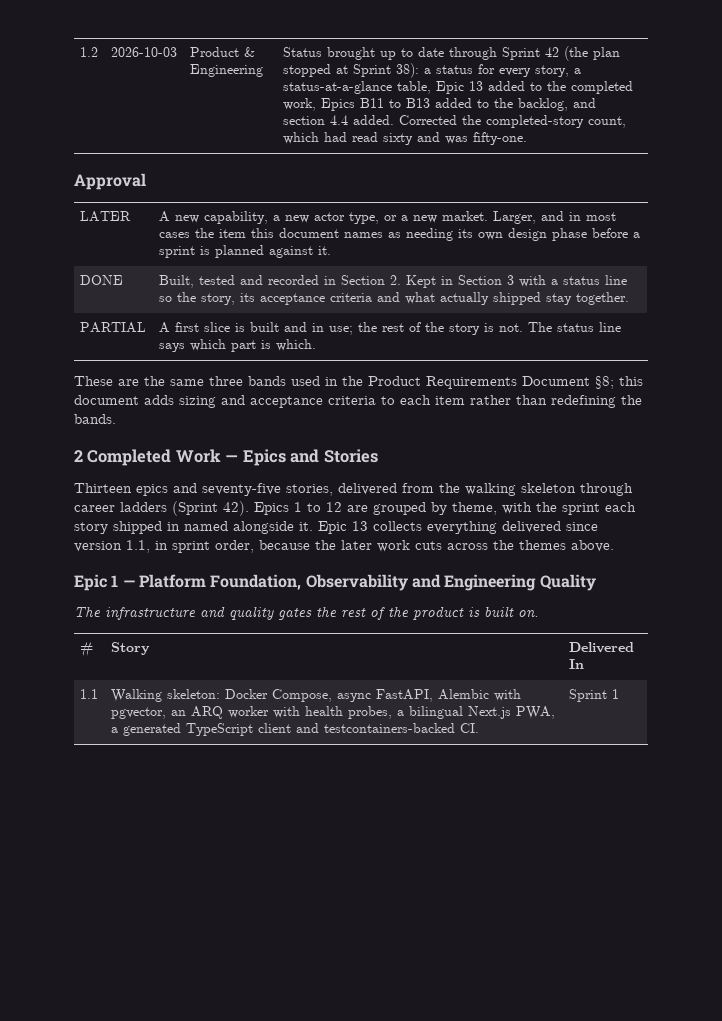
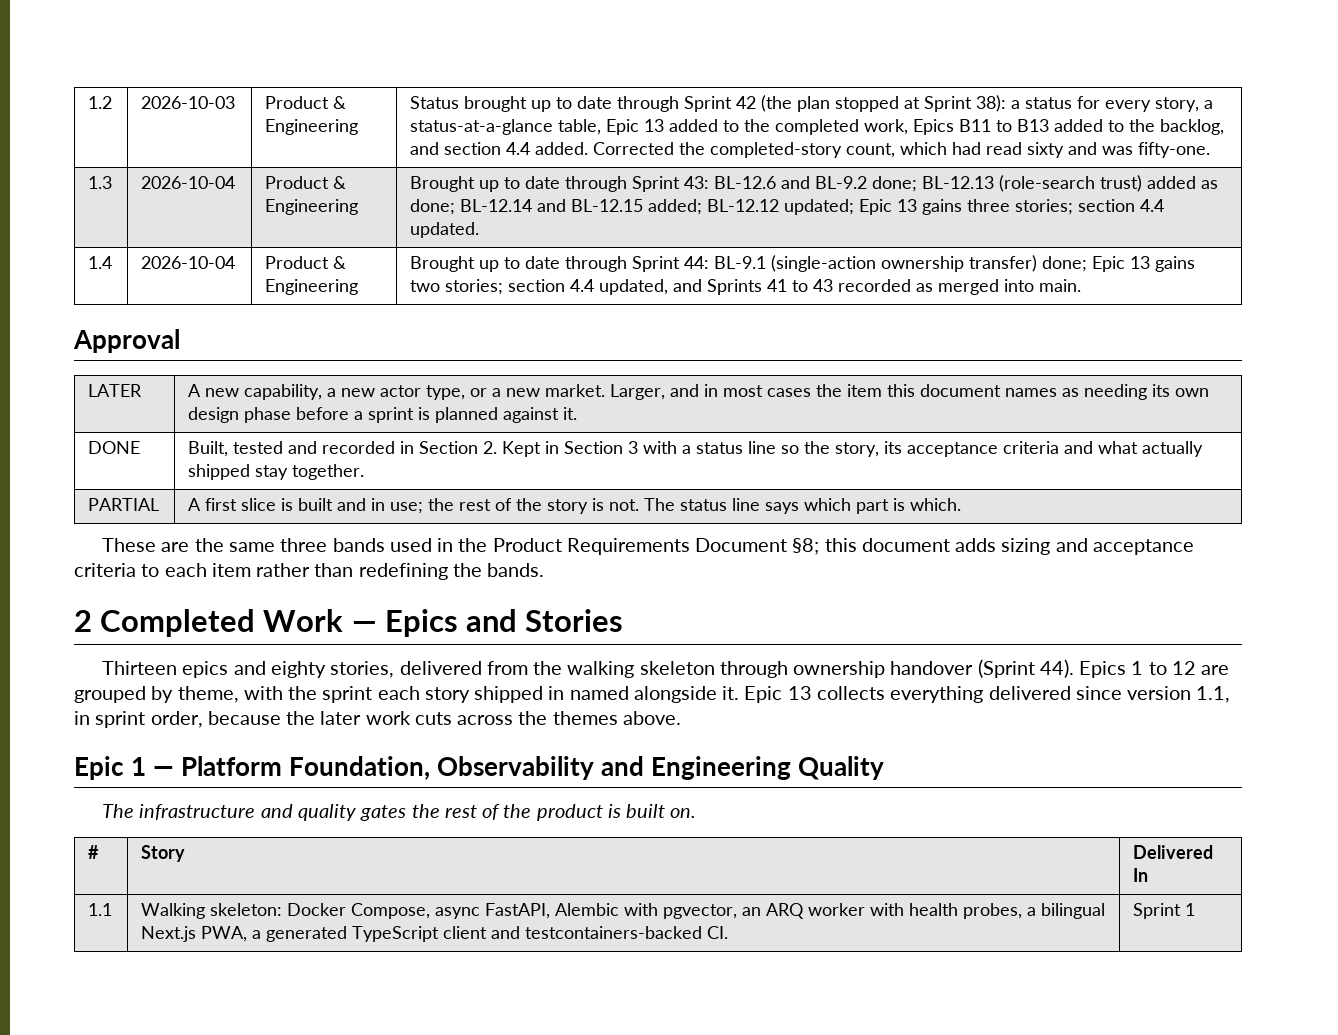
+ 1.3 | 2026-10-04 | Product & Engineering | Brought up to date through Sprint 43: BL-12.6 and BL-9.2 done; BL-12.13 (role-search trust) added as done; BL-12.14 and BL-12.15 added; BL-12.12 updated; Epic 13 gains three stories; section 4.4 updated.
+ 1.4 | 2026-10-04 | Product & Engineering | Brought up to date through Sprint 44: BL-9.1 (single-action ownership transfer) done; Epic 13 gains two stories; section 4.4 updated, and Sprints 41 to 43 recorded as merged into main.
- Thirteen epics and seventy-five stories, delivered from the walking skeleton through career ladders (Sprint 42).
+ Thirteen epics and eighty stories, delivered from the walking skeleton through ownership handover (Sprint 44).

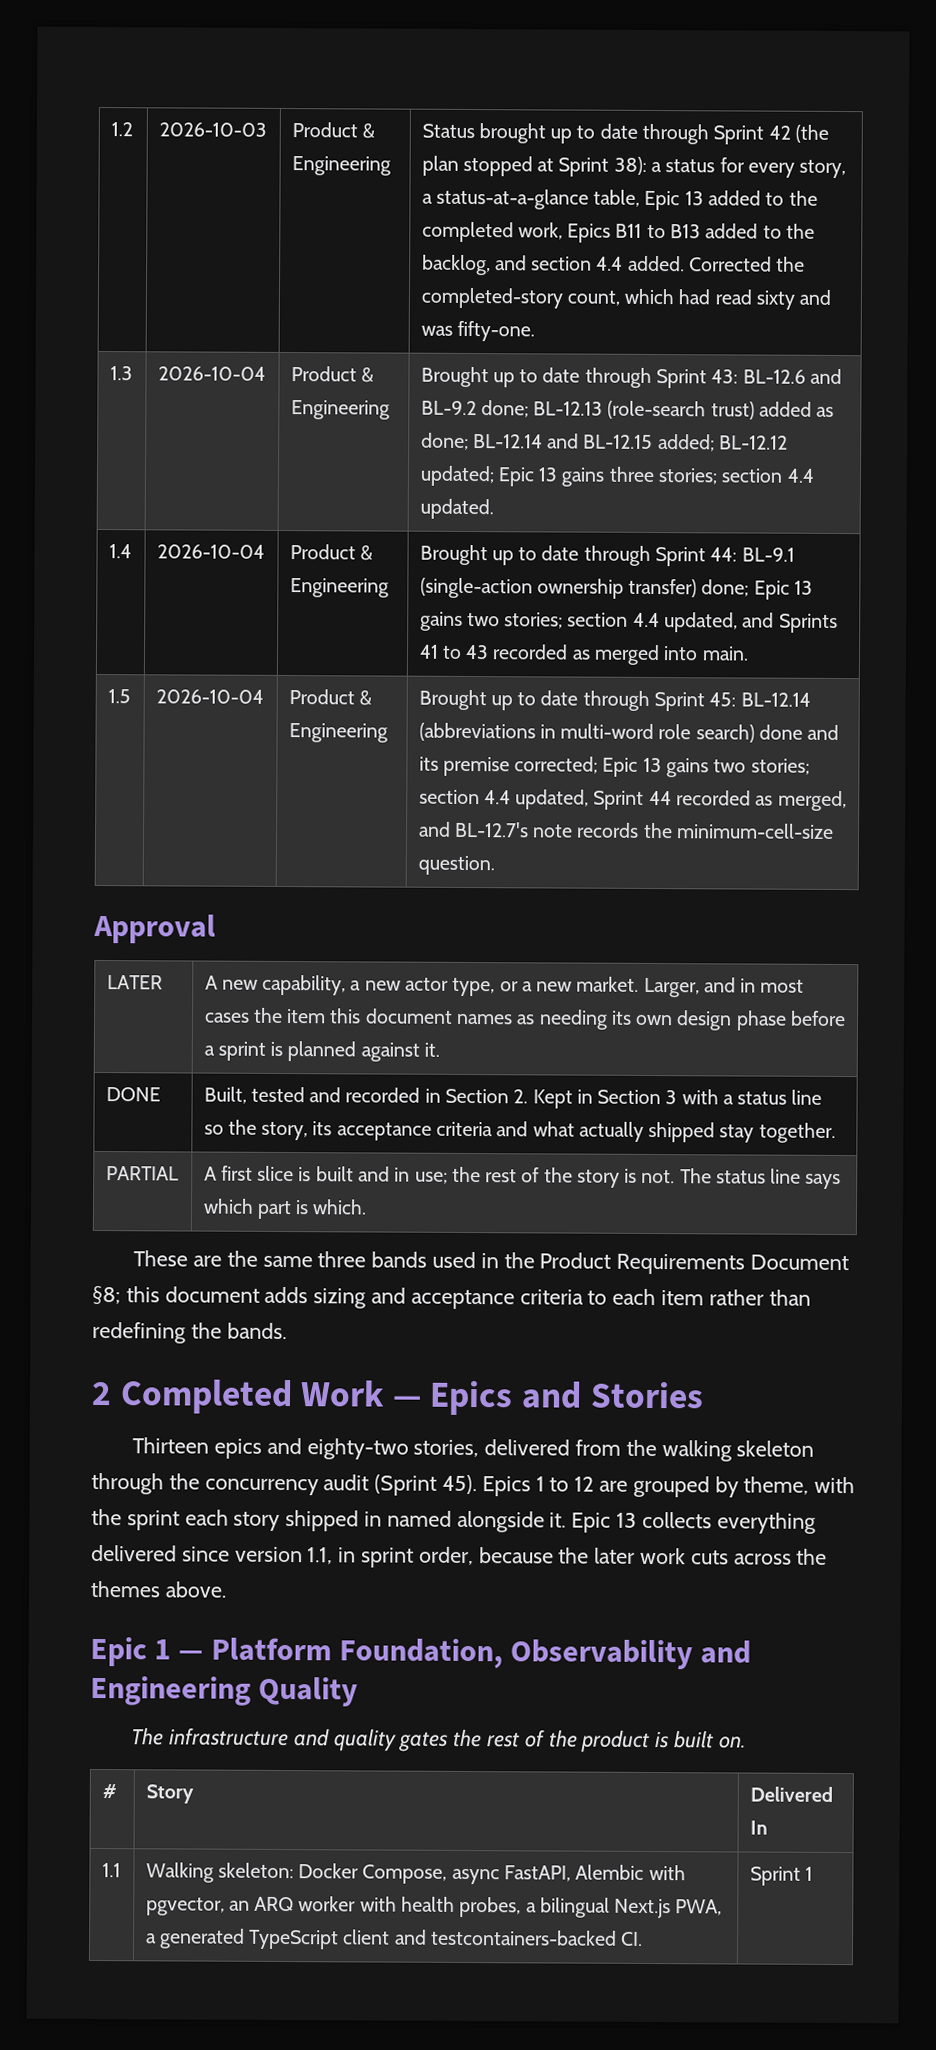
+ 1.5 | 2026-10-04 | Product & Engineering | Brought up to date through Sprint 45: BL-12.14 (abbreviations in multi-word role search) done and its premise corrected; Epic 13 gains two stories; section 4.4 updated, Sprint 44 recorded as merged, and BL-12.7's note records the minimum-cell-size question.
- Thirteen epics and eighty stories, delivered from the walking skeleton through ownership handover (Sprint 44).
+ Thirteen epics and eighty-two stories, delivered from the walking skeleton through the concurrency audit (Sprint 45).

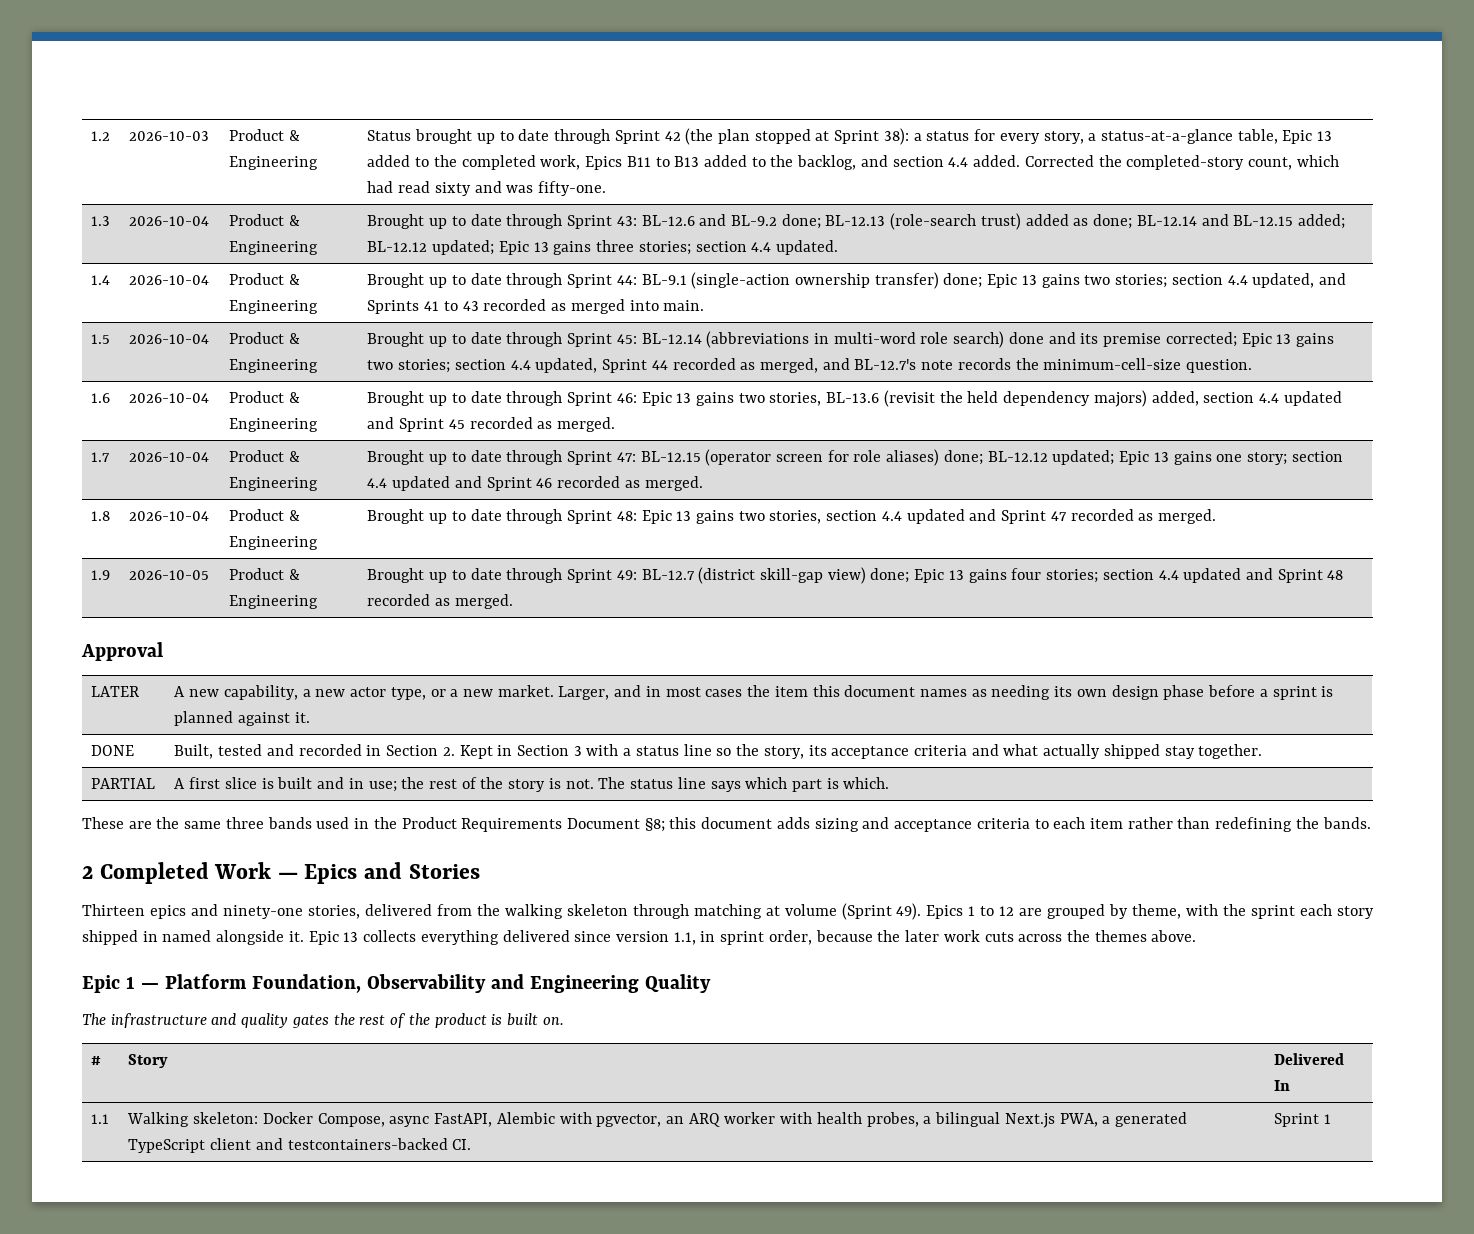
+ 1.6 | 2026-10-04 | Product & Engineering | Brought up to date through Sprint 46: Epic 13 gains two stories, BL-13.6 (revisit the held dependency majors) added, section 4.4 updated and Sprint 45 recorded as merged.
+ 1.7 | 2026-10-04 | Product & Engineering | Brought up to date through Sprint 47: BL-12.15 (operator screen for role aliases) done; BL-12.12 updated; Epic 13 gains one story; section 4.4 updated and Sprint 46 recorded as merged.
+ 1.8 | 2026-10-04 | Product & Engineering | Brought up to date through Sprint 48: Epic 13 gains two stories, section 4.4 updated and Sprint 47 recorded as merged.
+ 1.9 | 2026-10-05 | Product & Engineering | Brought up to date through Sprint 49: BL-12.7 (district skill-gap view) done; Epic 13 gains four stories; section 4.4 updated and Sprint 48 recorded as merged.
- Thirteen epics and eighty-two stories, delivered from the walking skeleton through the concurrency audit (Sprint 45).
+ Thirteen epics and ninety-one stories, delivered from the walking skeleton through matching at volume (Sprint 49).

